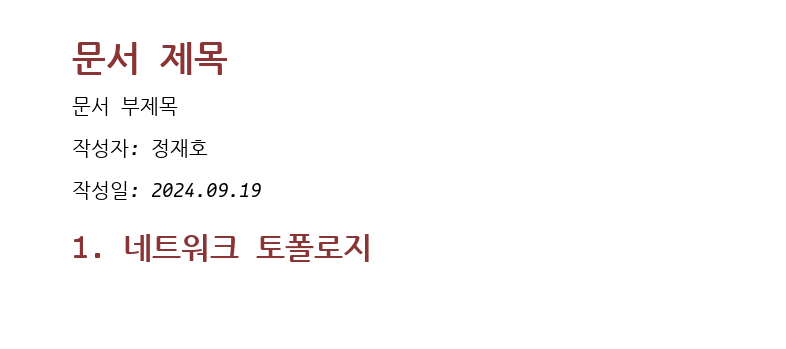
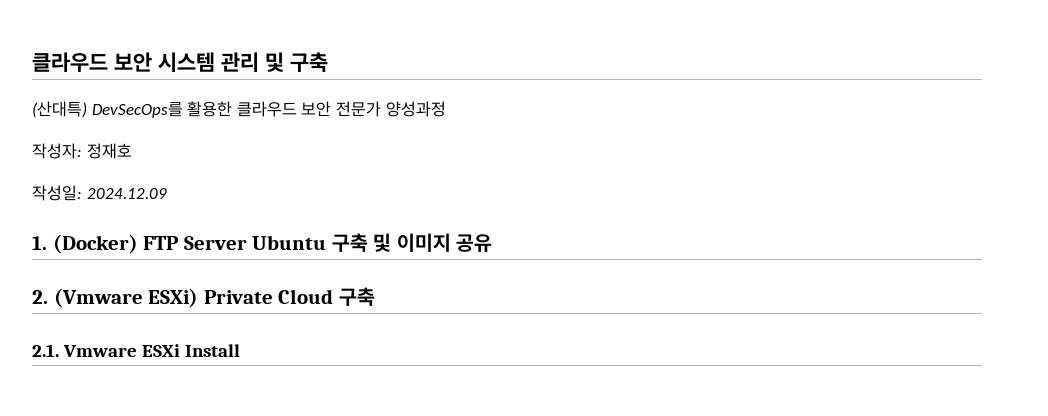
- 문서 제목
- 문서 부제목
+ 클라우드 보안 시스템 관리 및 구축
+ (산대특) DevSecOps를 활용한 클라우드 보안 전문가 양성과정
- 작성일: 2024.09.19
+ 작성일: 2024.12.09
- 1. 네트워크 토폴로지
+ 1. (Docker) FTP Server Ubuntu 구축 및 이미지 공유
+ 2. (Vmware ESXi) Private Cloud 구축
+ 2.1. Vmware ESXi Install

